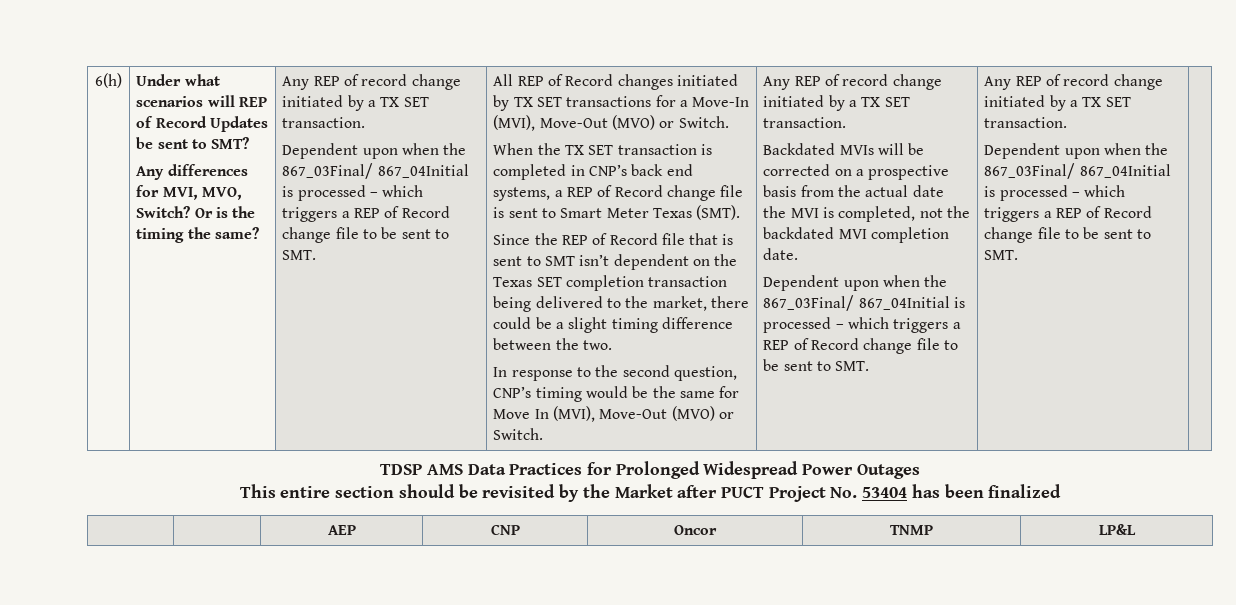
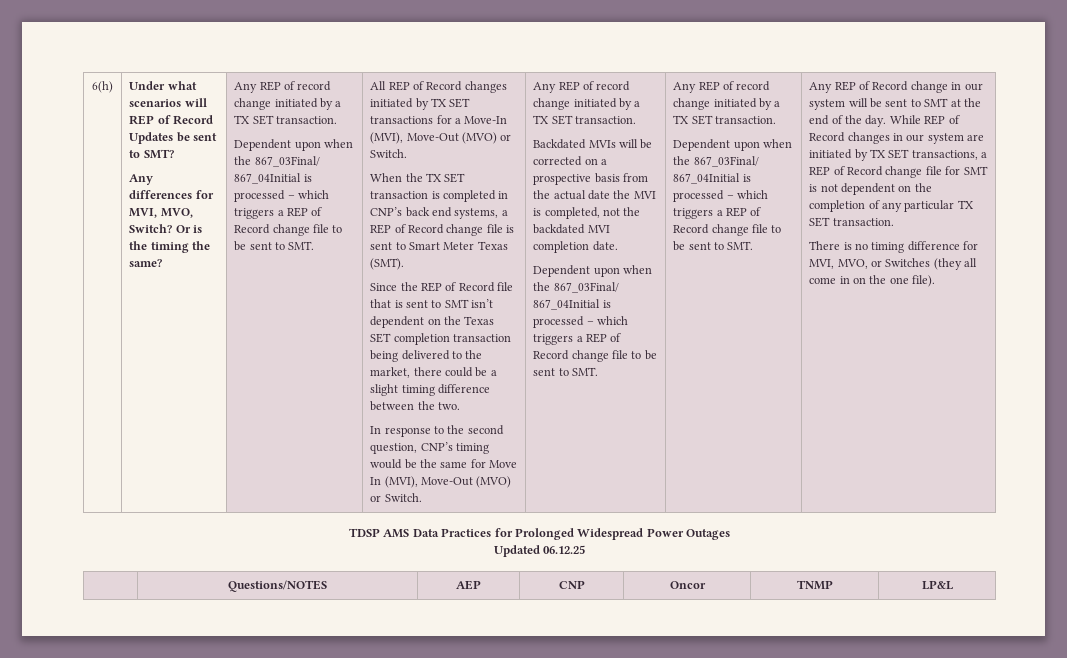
+ Any REP of Record change in our system will be sent to SMT at the end of the day. While REP of Record changes in our system are initiated by TX SET transactions, a REP of Record change file for SMT is not dependent on the completion of any particular TX SET transaction.
+ There is no timing difference for MVI, MVO, or Switches (they all come in on the one file).
- This entire section should be revisited by the Market after PUCT Project No. 53404 has been finalized
- | | AEP | CNP | Oncor | TNMP | LP&L
+ Updated 06.12.25
+ | Questions/NOTES | AEP | CNP | Oncor | TNMP | LP&L

